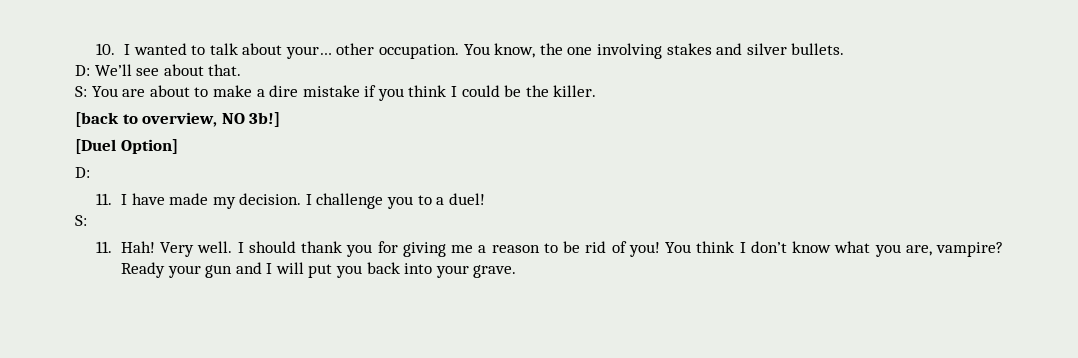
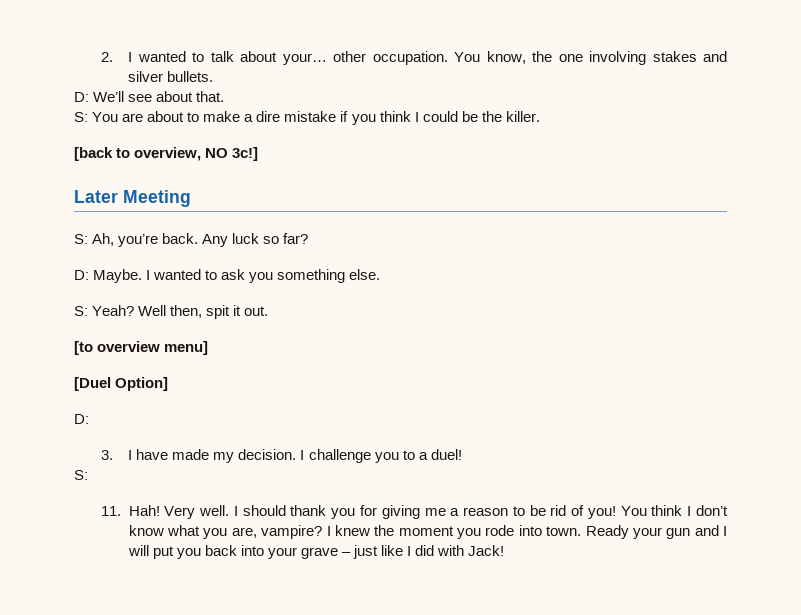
- 10. I wanted to talk about your… other occupation.
+ 2. I wanted to talk about your… other occupation.
- [back to overview, NO 3b!]
+ [back to overview, NO 3c!]
+ Later Meeting
+ S: Ah, you’re back. Any luck so far?
+ D: Maybe. I wanted to ask you something else.
+ S: Yeah? Well then, spit it out.
+ [to overview menu]
- 11. I have made my decision.
+ 3. I have made my decision.
+ I knew the moment you rode into town.
- Ready your gun and I will put you back into your grave.
+ Ready your gun and I will put you back into your grave – just like I did with Jack!

